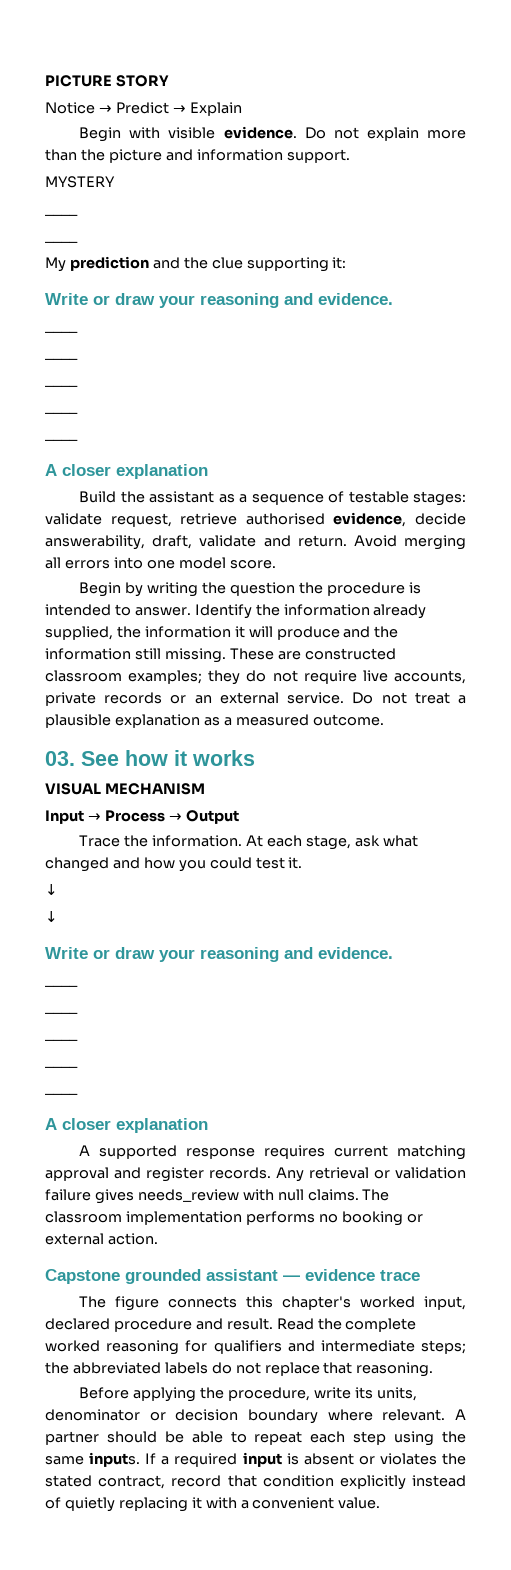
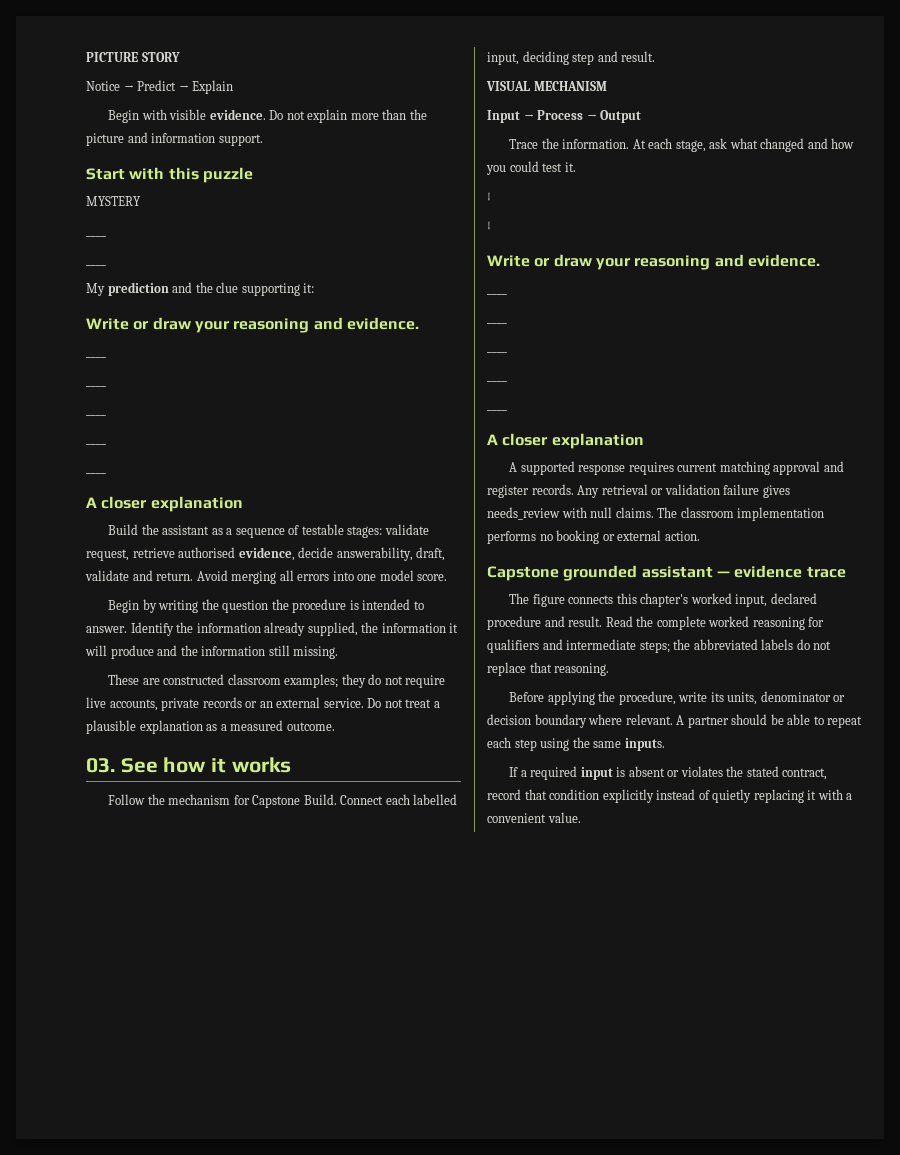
+ Start with this puzzle
- Identify the information already supplied, the information it will produce and the information still missing. These are constructed classroom examples; they do not require live accounts, private records or an external service.
+ Identify the information already supplied, the information it will produce and the information still missing.
+ These are constructed classroom examples; they do not require live accounts, private records or an external service.
+ Follow the mechanism for Capstone Build. Connect each labelled input, deciding step and result.
- A partner should be able to repeat each step using the same inputs. If a required input is absent or violates the stated contract, record that condition explicitly instead of quietly replacing it with a convenient value.
+ A partner should be able to repeat each step using the same inputs.
+ If a required input is absent or violates the stated contract, record that condition explicitly instead of quietly replacing it with a convenient value.

